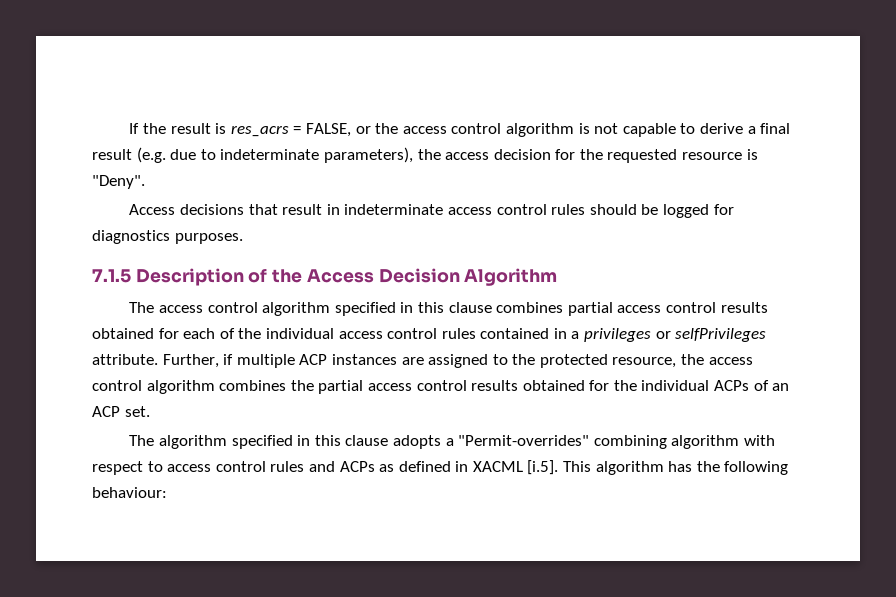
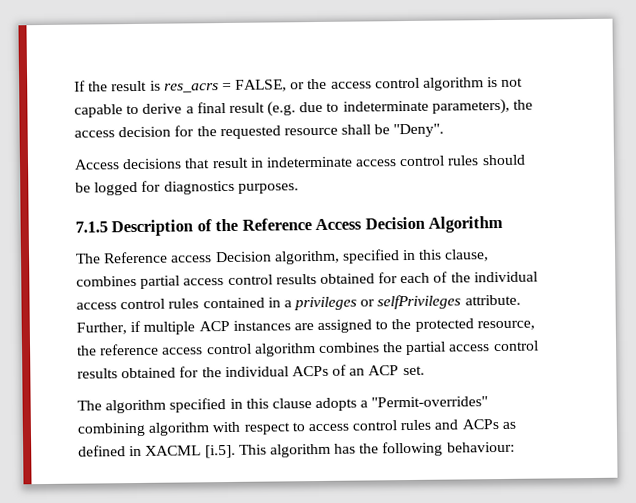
- If the result is res_acrs = FALSE, or the access control algorithm is not capable to derive a final result (e.g. due to indeterminate parameters), the access decision for the requested resource is "Deny".
+ If the result is res_acrs = FALSE, or the access control algorithm is not capable to derive a final result (e.g. due to indeterminate parameters), the access decision for the requested resource shall be "Deny".
- 7.1.5 Description of the Access Decision Algorithm
+ 7.1.5 Description of the Reference Access Decision Algorithm
- The access control algorithm specified in this clause combines partial access control results obtained for each of the individual access control rules contained in a privileges or selfPrivileges attribute.
+ The Reference access Decision algorithm, specified in this clause, combines partial access control results obtained for each of the individual access control rules contained in a privileges or selfPrivileges attribute.
- Further, if multiple ACP instances are assigned to the protected resource, the access control algorithm combines the partial access control results obtained for the individual ACPs of an ACP set.
+ Further, if multiple ACP instances are assigned to the protected resource, the reference access control algorithm combines the partial access control results obtained for the individual ACPs of an ACP set.

